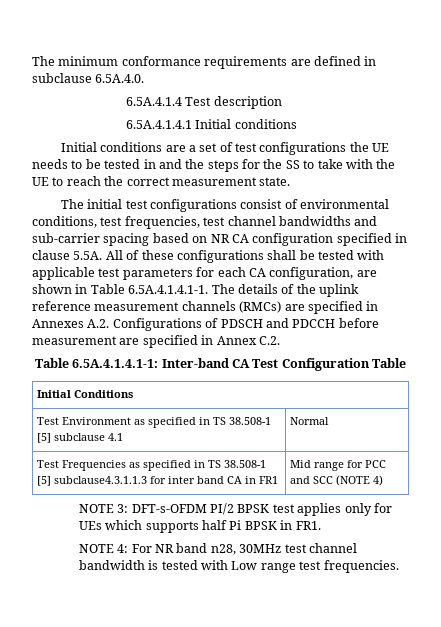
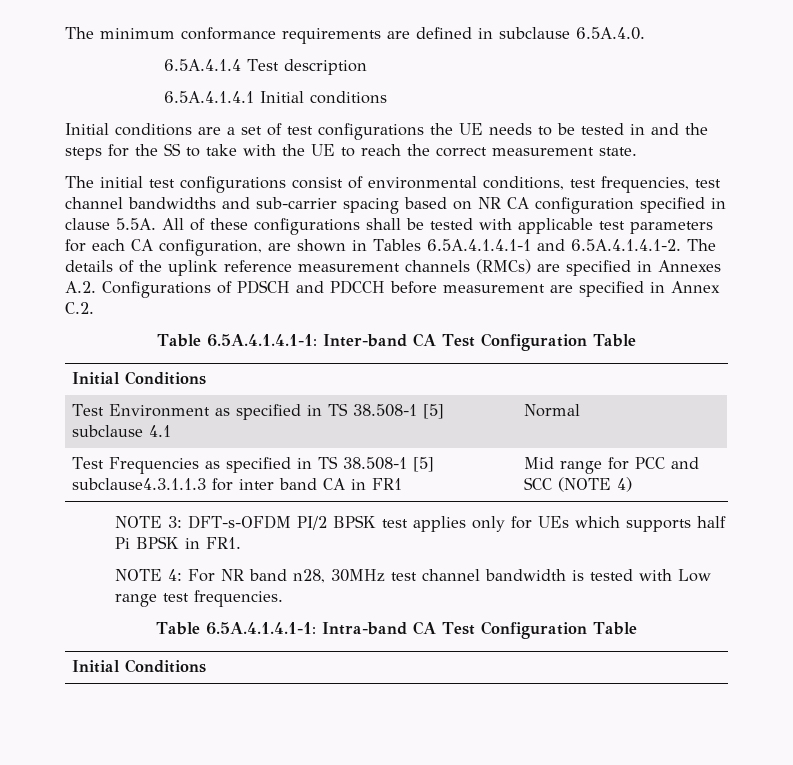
- The initial test configurations consist of environmental conditions, test frequencies, test channel bandwidths and sub-carrier spacing based on NR CA configuration specified in clause 5.5A. All of these configurations shall be tested with applicable test parameters for each CA configuration, are shown in Table 6.5A.4.1.4.1-1. The details of the uplink reference measurement channels (RMCs) are specified in Annexes A.2. Configurations of PDSCH and PDCCH before measurement are specified in Annex C.2.
+ The initial test configurations consist of environmental conditions, test frequencies, test channel bandwidths and sub-carrier spacing based on NR CA configuration specified in clause 5.5A. All of these configurations shall be tested with applicable test parameters for each CA configuration, are shown in Tables 6.5A.4.1.4.1-1 and 6.5A.4.1.4.1-2. The details of the uplink reference measurement channels (RMCs) are specified in Annexes A.2. Configurations of PDSCH and PDCCH before measurement are specified in Annex C.2.
+ Table 6.5A.4.1.4.1-1: Intra-band CA Test Configuration Table
+ Initial Conditions

